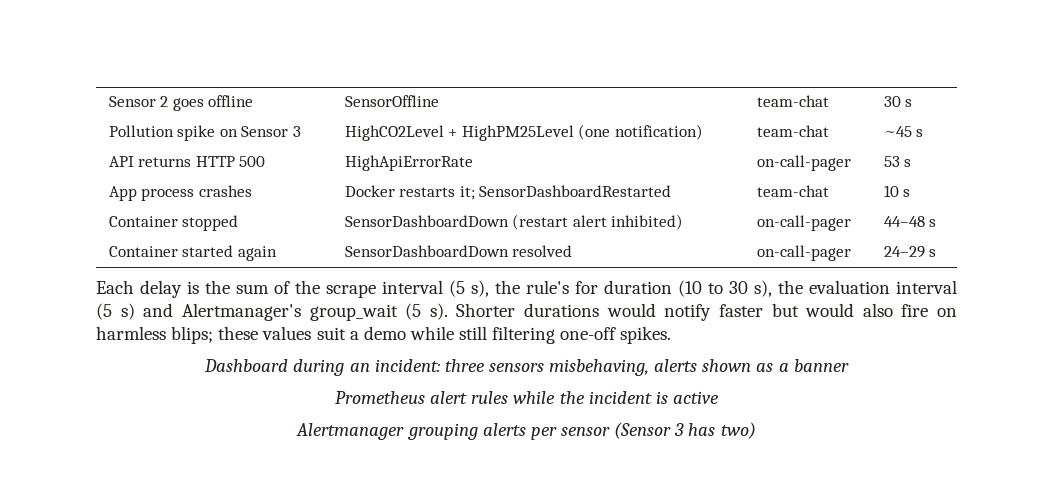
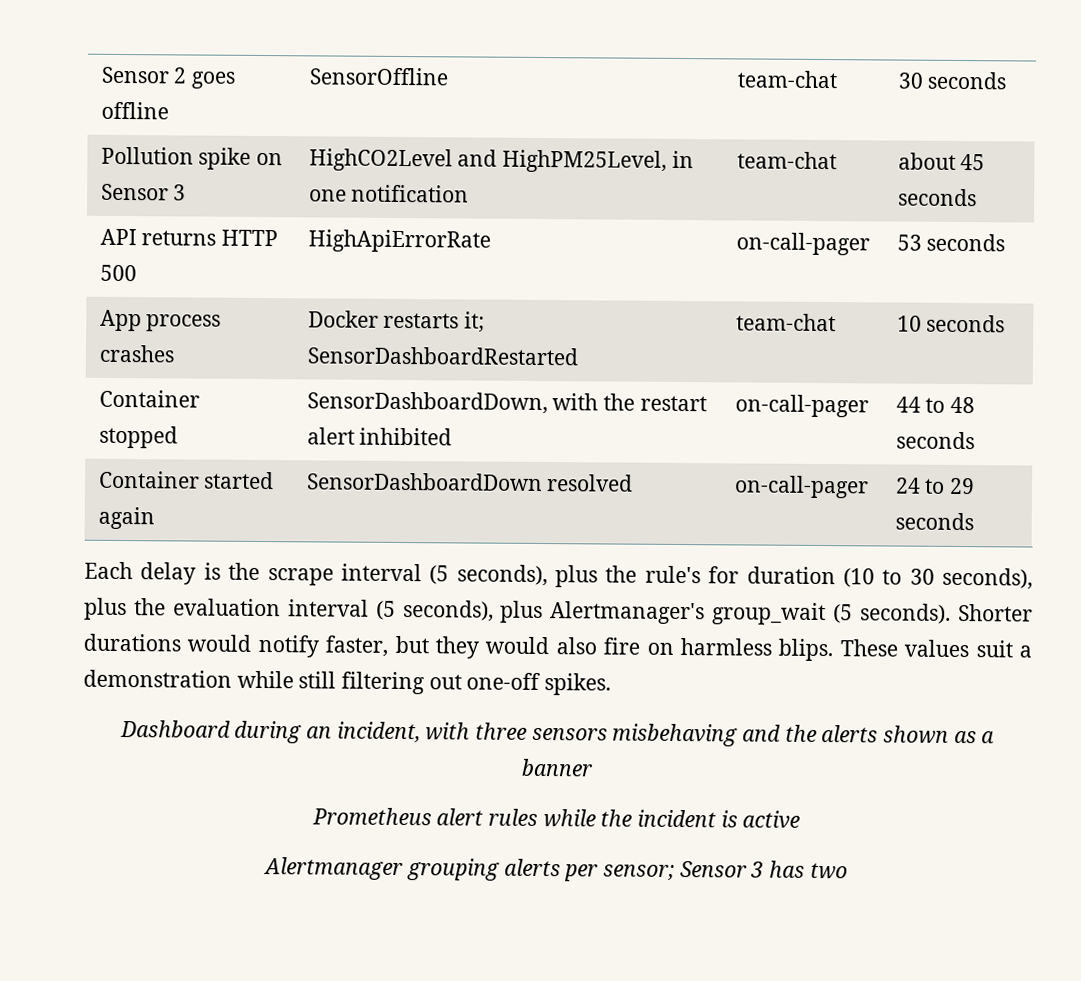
- Sensor 2 goes offline | SensorOffline | team-chat | 30 s
+ Sensor 2 goes offline | SensorOffline | team-chat | 30 seconds
- Pollution spike on Sensor 3 | HighCO2Level + HighPM25Level (one notification) | team-chat | ~45 s
+ Pollution spike on Sensor 3 | HighCO2Level and HighPM25Level, in one notification | team-chat | about 45 seconds
- API returns HTTP 500 | HighApiErrorRate | on-call-pager | 53 s
+ API returns HTTP 500 | HighApiErrorRate | on-call-pager | 53 seconds
- App process crashes | Docker restarts it; SensorDashboardRestarted | team-chat | 10 s
+ App process crashes | Docker restarts it; SensorDashboardRestarted | team-chat | 10 seconds
- Container stopped | SensorDashboardDown (restart alert inhibited) | on-call-pager | 44–48 s
+ Container stopped | SensorDashboardDown, with the restart alert inhibited | on-call-pager | 44 to 48 seconds
- Container started again | SensorDashboardDown resolved | on-call-pager | 24–29 s
+ Container started again | SensorDashboardDown resolved | on-call-pager | 24 to 29 seconds
- Each delay is the sum of the scrape interval (5 s), the rule's for duration (10 to 30 s), the evaluation interval (5 s) and Alertmanager's group_wait (5 s).
+ Each delay is the scrape interval (5 seconds), plus the rule's for duration (10 to 30 seconds), plus the evaluation interval (5 seconds), plus Alertmanager's group_wait (5 seconds).
- Shorter durations would notify faster but would also fire on harmless blips; these values suit a demo while still filtering one-off spikes.
+ Shorter durations would notify faster, but they would also fire on harmless blips. These values suit a demonstration while still filtering out one-off spikes.
- Dashboard during an incident: three sensors misbehaving, alerts shown as a banner
+ Dashboard during an incident, with three sensors misbehaving and the alerts shown as a banner
- Alertmanager grouping alerts per sensor (Sensor 3 has two)
+ Alertmanager grouping alerts per sensor; Sensor 3 has two

